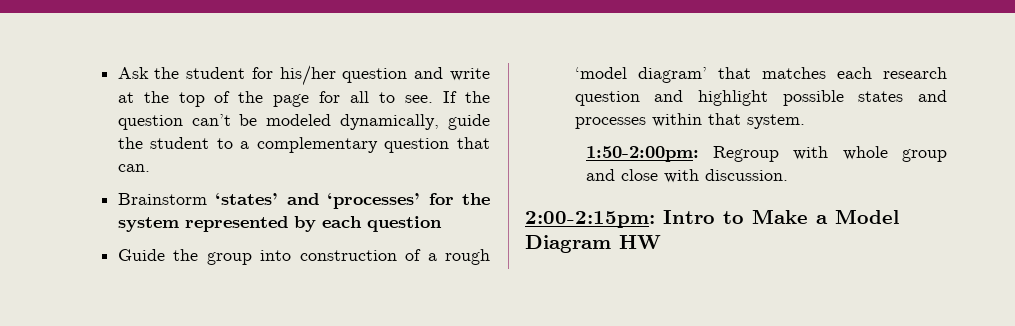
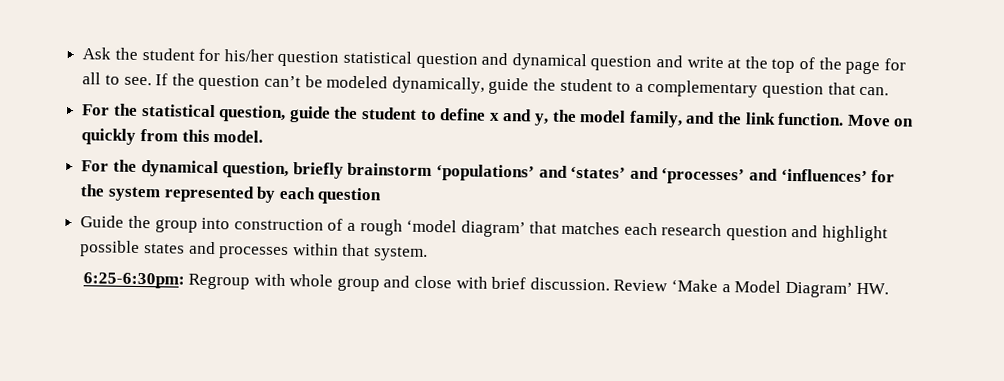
- Ask the student for his/her question and write at the top of the page for all to see.
+ Ask the student for his/her question statistical question and dynamical question and write at the top of the page for all to see.
- Brainstorm ‘states’ and ‘processes’ for the system represented by each question
+ For the statistical question, guide the student to define x and y, the model family, and the link function. Move on quickly from this model.
+ For the dynamical question, briefly brainstorm ‘populations’ and ‘states’ and ‘processes’ and ‘influences’ for the system represented by each question
- 1:50-2:00pm: Regroup with whole group and close with discussion.
- 2:00-2:15pm: Intro to Make a Model Diagram HW
+ 6:25-6:30pm: Regroup with whole group and close with brief discussion. Review ‘Make a Model Diagram’ HW.

